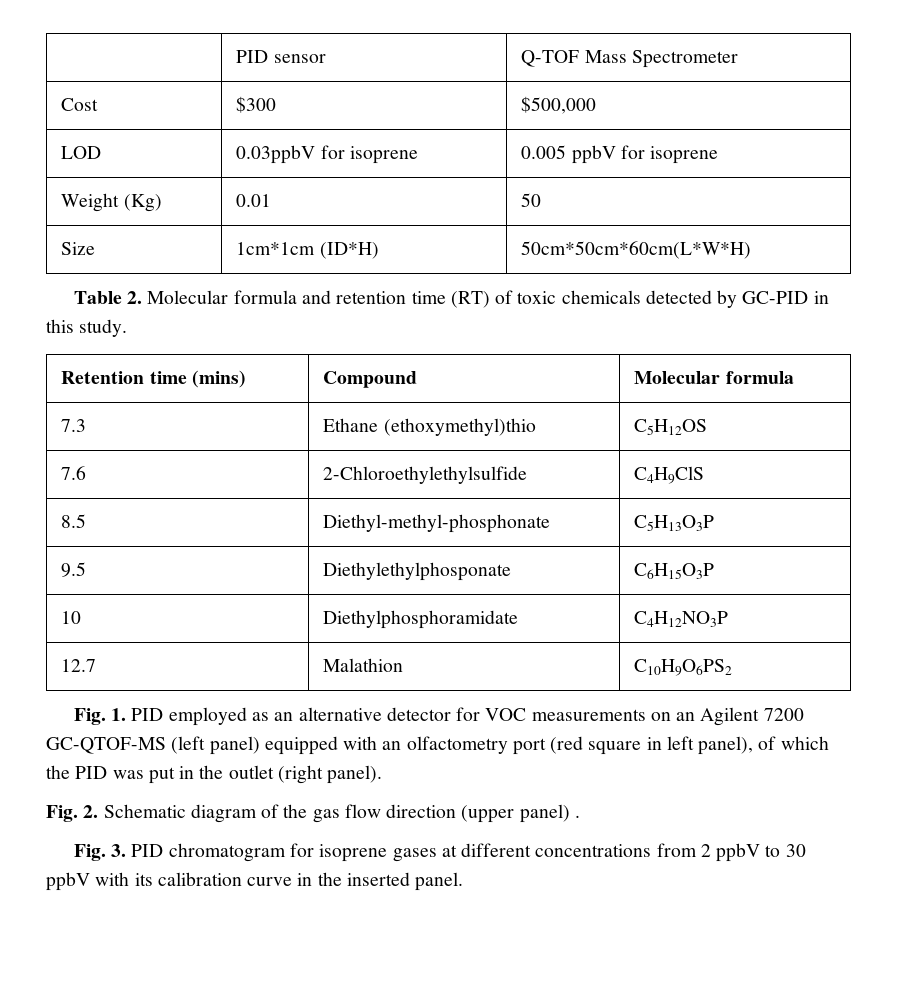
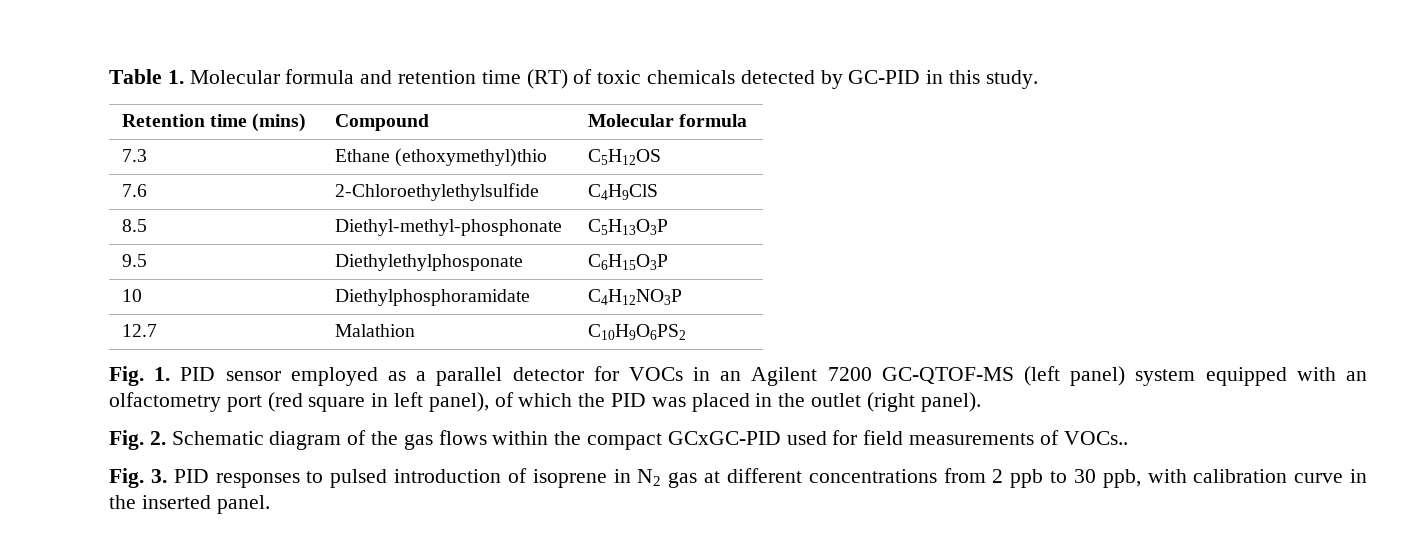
- | PID sensor | Q-TOF Mass Spectrometer
- Cost | $300 | $500,000
- LOD | 0.03ppbV for isoprene | 0.005 ppbV for isoprene
- Weight (Kg) | 0.01 | 50
- Size | 1cm*1cm (ID*H) | 50cm*50cm*60cm(L*W*H)
- Table 2. Molecular formula and retention time (RT) of toxic chemicals detected by GC-PID in this study.
+ Table 1. Molecular formula and retention time (RT) of toxic chemicals detected by GC-PID in this study.
- Fig. 1. PID employed as an alternative detector for VOC measurements on an Agilent 7200 GC-QTOF-MS (left panel) equipped with an olfactometry port (red square in left panel), of which the PID was put in the outlet (right panel).
+ Fig. 1. PID sensor employed as a parallel detector for VOCs in an Agilent 7200 GC-QTOF-MS (left panel) system equipped with an olfactometry port (red square in left panel), of which the PID was placed in the outlet (right panel).
- Fig. 2. Schematic diagram of the gas flow direction (upper panel) .
- Fig. 3. PID chromatogram for isoprene gases at different concentrations from 2 ppbV to 30 ppbV with its calibration curve in the inserted panel.
+ Fig. 2. Schematic diagram of the gas flows within the compact GCxGC-PID used for field measurements of VOCs..
+ Fig. 3. PID responses to pulsed introduction of isoprene in N2 gas at different concentrations from 2 ppb to 30 ppb, with calibration curve in the inserted panel.

